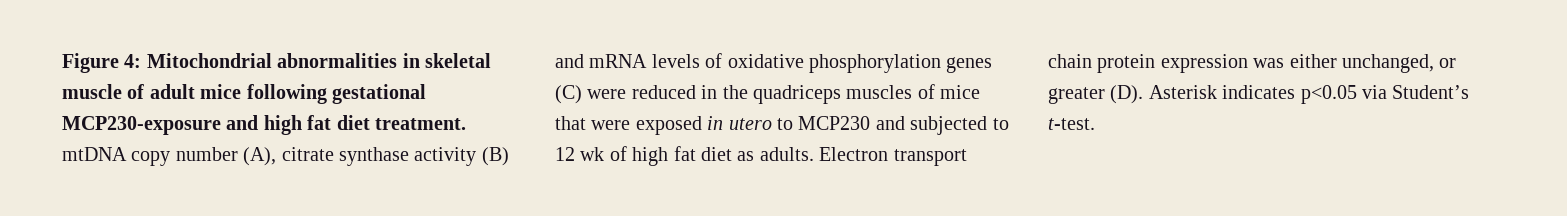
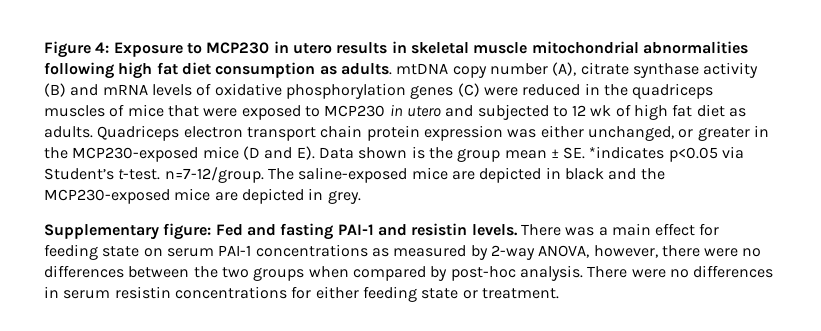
- Figure 4: Mitochondrial abnormalities in skeletal muscle of adult mice following gestational MCP230-exposure and high fat diet treatment. mtDNA copy number (A), citrate synthase activity (B) and mRNA levels of oxidative phosphorylation genes (C) were reduced in the quadriceps muscles of mice that were exposed in utero to MCP230 and subjected to 12 wk of high fat diet as adults.
+ Figure 4: Exposure to MCP230 in utero results in skeletal muscle mitochondrial abnormalities following high fat diet consumption as adults. mtDNA copy number (A), citrate synthase activity (B) and mRNA levels of oxidative phosphorylation genes (C) were reduced in the quadriceps muscles of mice that were exposed to MCP230 in utero and subjected to 12 wk of high fat diet as adults.
- Electron transport chain protein expression was either unchanged, or greater (D). Asterisk indicates p<0.05 via Student’s t-test.
+ Quadriceps electron transport chain protein expression was either unchanged, or greater in the MCP230-exposed mice (D and E). Data shown is the group mean ± SE. *indicates p<0.05 via Student’s t-test. n=7-12/group. The saline-exposed mice are depicted in black and the MCP230-exposed mice are depicted in grey.
+ Supplementary figure: Fed and fasting PAI-1 and resistin levels. There was a main effect for feeding state on serum PAI-1 concentrations as measured by 2-way ANOVA, however, there were no differences between the two groups when compared by post-hoc analysis. There were no differences in serum resistin concentrations for either feeding state or treatment.

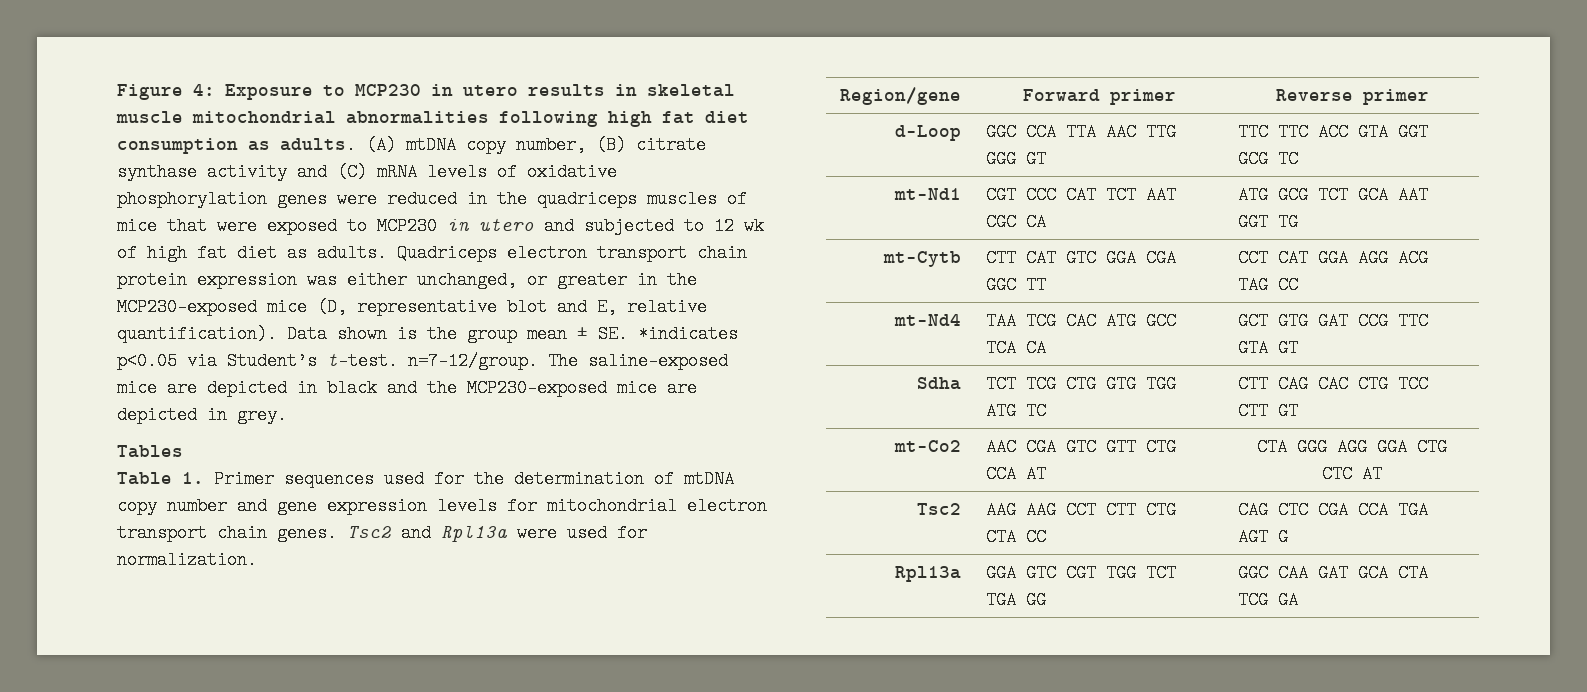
- Figure 4: Exposure to MCP230 in utero results in skeletal muscle mitochondrial abnormalities following high fat diet consumption as adults. mtDNA copy number (A), citrate synthase activity (B) and mRNA levels of oxidative phosphorylation genes (C) were reduced in the quadriceps muscles of mice that were exposed to MCP230 in utero and subjected to 12 wk of high fat diet as adults.
+ Figure 4: Exposure to MCP230 in utero results in skeletal muscle mitochondrial abnormalities following high fat diet consumption as adults. (A) mtDNA copy number, (B) citrate synthase activity and (C) mRNA levels of oxidative phosphorylation genes were reduced in the quadriceps muscles of mice that were exposed to MCP230 in utero and subjected to 12 wk of high fat diet as adults.
- Quadriceps electron transport chain protein expression was either unchanged, or greater in the MCP230-exposed mice (D and E). Data shown is the group mean ± SE. *indicates p<0.05 via Student’s t-test. n=7-12/group.
+ Quadriceps electron transport chain protein expression was either unchanged, or greater in the MCP230-exposed mice (D, representative blot and E, relative quantification). Data shown is the group mean ± SE. *indicates p<0.05 via Student’s t-test. n=7-12/group.
- Supplementary figure: Fed and fasting PAI-1 and resistin levels. There was a main effect for feeding state on serum PAI-1 concentrations as measured by 2-way ANOVA, however, there were no differences between the two groups when compared by post-hoc analysis. There were no differences in serum resistin concentrations for either feeding state or treatment.
+ Tables
+ Table 1. Primer sequences used for the determination of mtDNA copy number and gene expression levels for mitochondrial electron transport chain genes. Tsc2 and Rpl13a were used for normalization.
+ Region/gene | Forward primer | Reverse primer
+ d-Loop | GGC CCA TTA AAC TTG GGG GT | TTC TTC ACC GTA GGT GCG TC
+ mt-Nd1 | CGT CCC CAT TCT AAT CGC CA | ATG GCG TCT GCA AAT GGT TG
+ mt-Cytb | CTT CAT GTC GGA CGA GGC TT | CCT CAT GGA AGG ACG TAG CC
+ mt-Nd4 | TAA TCG CAC ATG GCC TCA CA | GCT GTG GAT CCG TTC GTA GT
+ Sdha | TCT TCG CTG GTG TGG ATG TC | CTT CAG CAC CTG TCC CTT GT
+ mt-Co2 | AAC CGA GTC GTT CTG CCA AT | CTA GGG AGG GGA CTG CTC AT
+ Tsc2 | AAG AAG CCT CTT CTG CTA CC | CAG CTC CGA CCA TGA AGT G
+ Rpl13a | GGA GTC CGT TGG TCT TGA GG | GGC CAA GAT GCA CTA TCG GA

